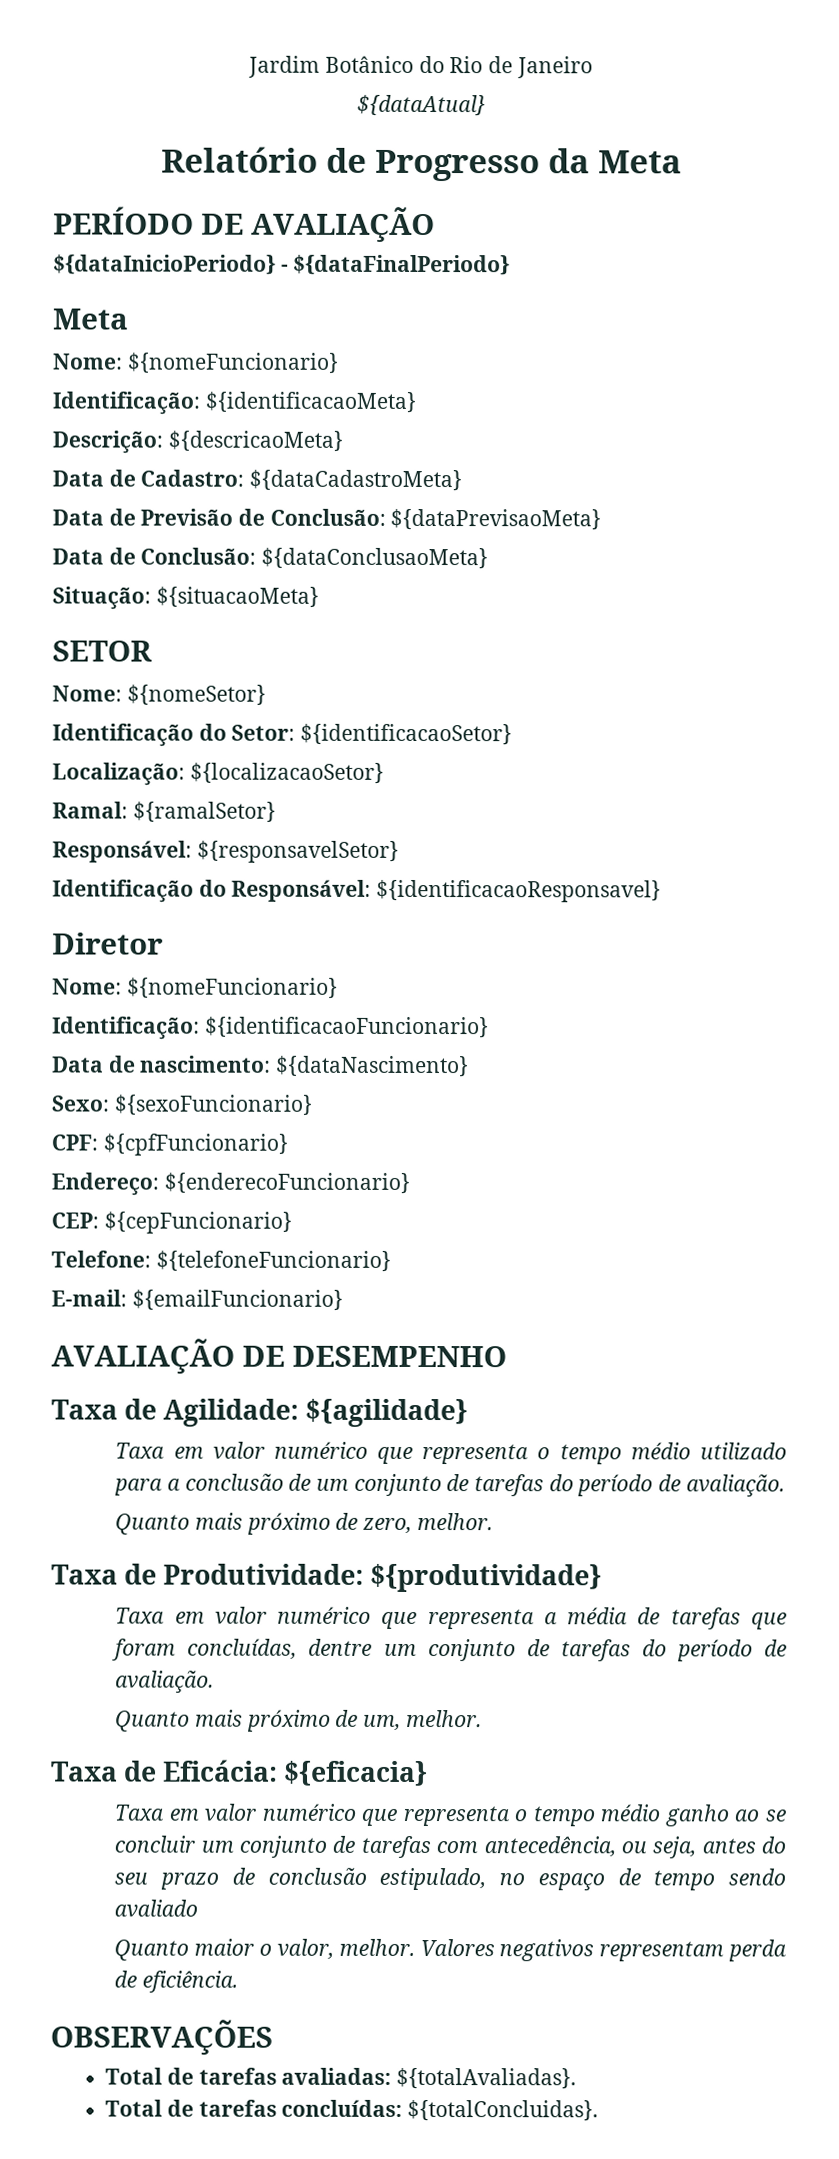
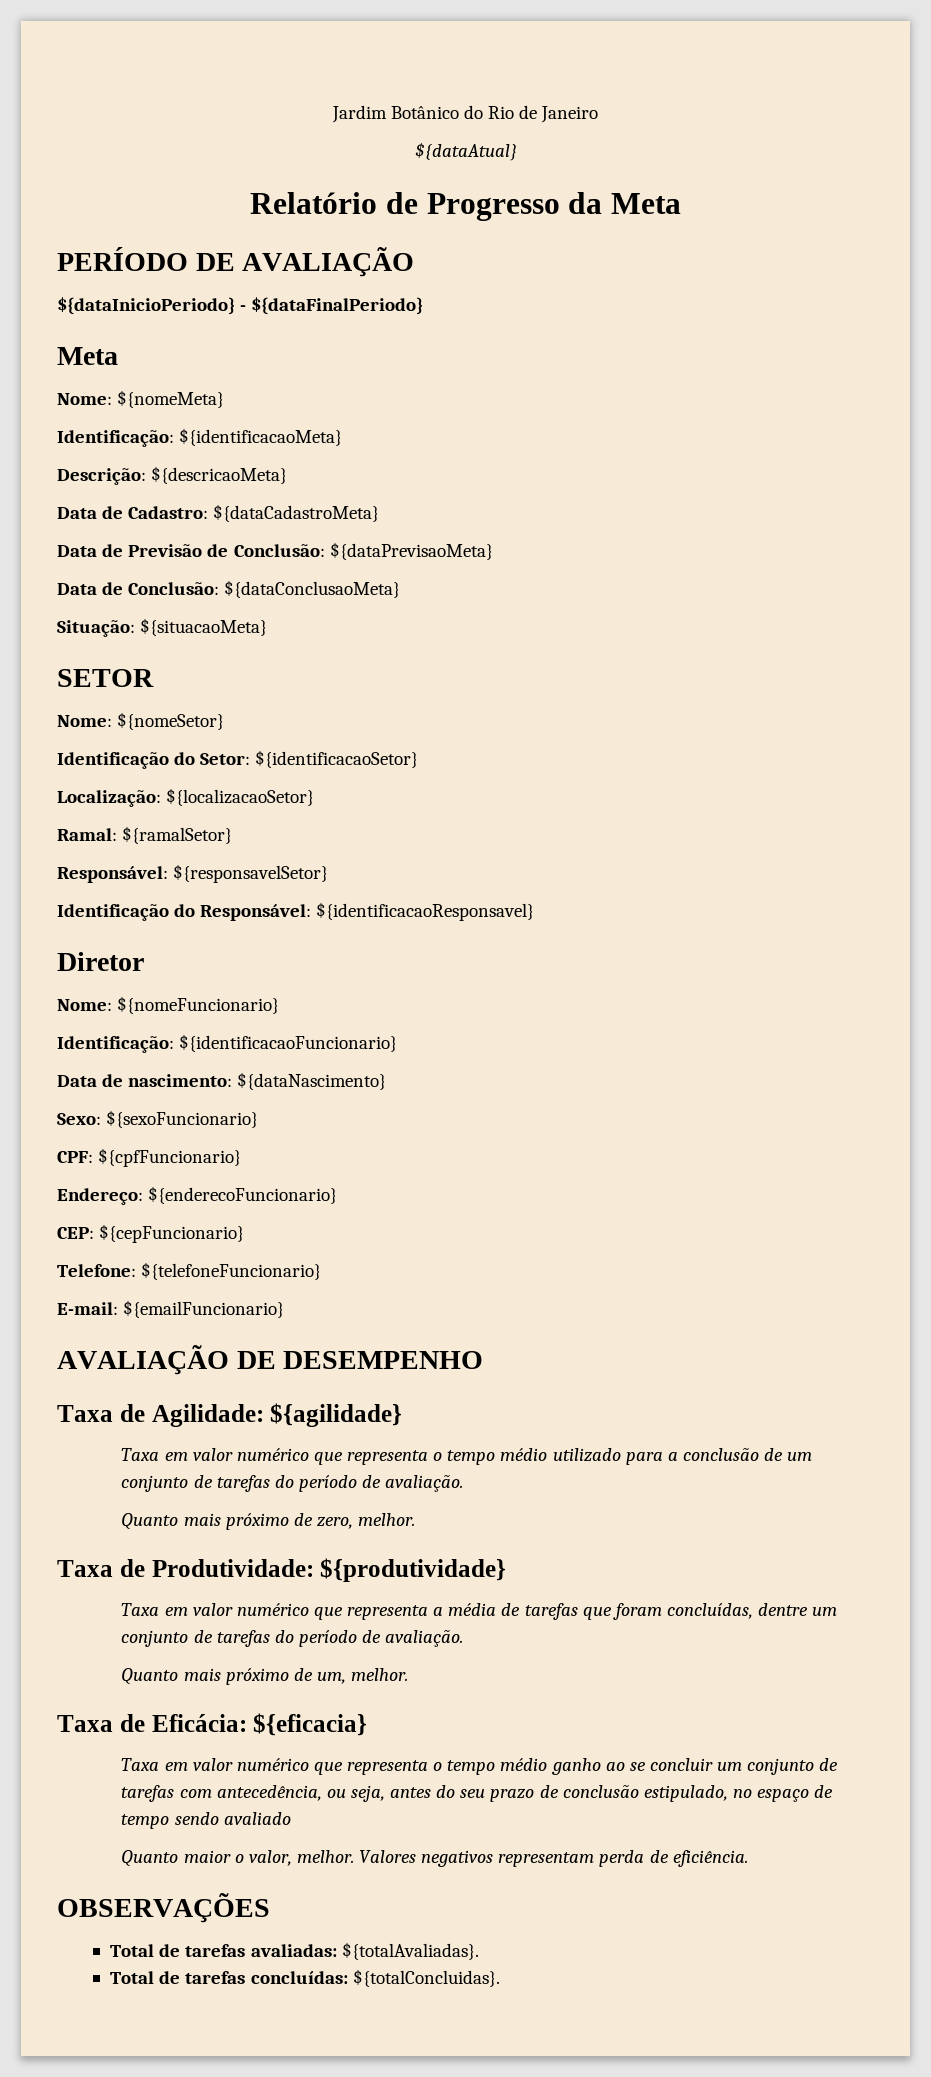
  ${dataInicioPeriodo} - ${dataFinalPeriodo}
  Meta
- Nome: ${nomeFuncionario}
+ Nome: ${nomeMeta}

